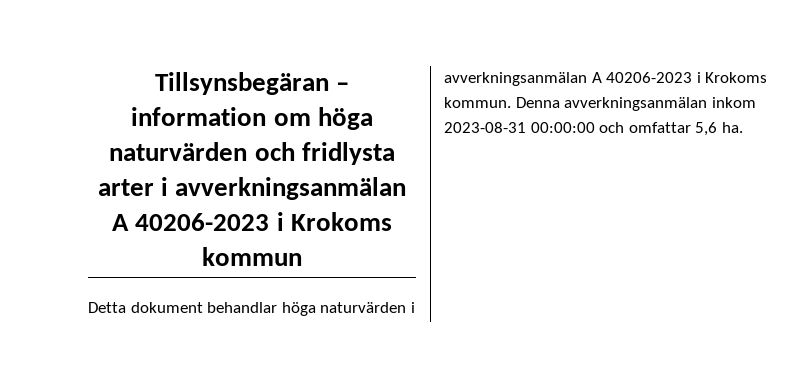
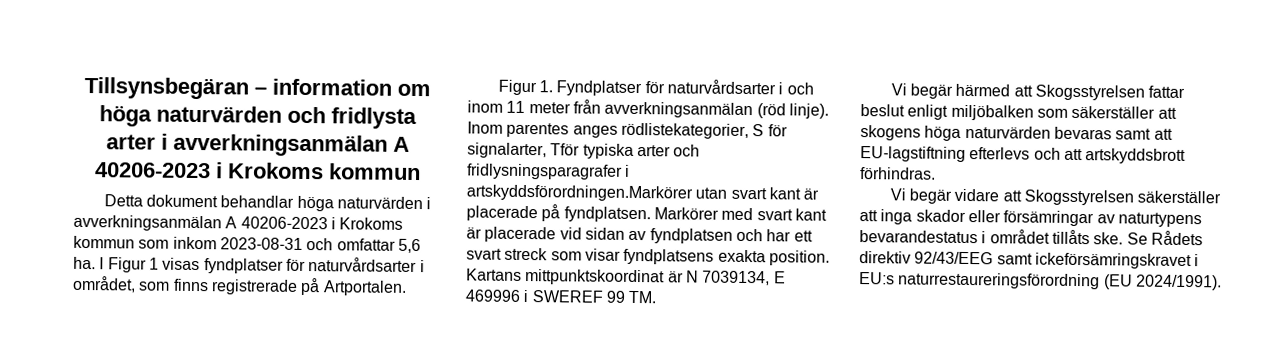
- Detta dokument behandlar höga naturvärden i avverkningsanmälan A 40206-2023 i Krokoms kommun. Denna avverkningsanmälan inkom 2023-08-31 00:00:00 och omfattar 5,6 ha.
+ Detta dokument behandlar höga naturvärden i avverkningsanmälan A 40206-2023 i Krokoms kommun som inkom 2023-08-31 och omfattar 5,6 ha.
+ I Figur 1 visas fyndplatser för naturvårdsarter i området, som finns registrerade på Artportalen.
+ Figur 1. Fyndplatser för naturvårdsarter i och inom 11 meter från avverkningsanmälan (röd linje). Inom parentes anges rödlistekategorier, S för signalarter, Tför typiska arter och fridlysningsparagrafer i artskyddsförordningen.Markörer utan svart kant är placerade på fyndplatsen. Markörer med svart kant är placerade vid sidan av fyndplatsen och har ett svart streck som visar fyndplatsens exakta position. Kartans mittpunktskoordinat är N 7039134, E 469996 i SWEREF 99 TM.
+ Vi begär härmed att Skogsstyrelsen fattar beslut enligt miljöbalken som säkerställer att skogens höga naturvärden bevaras samt att EU-lagstiftning efterlevs och att artskyddsbrott förhindras.
+ Vi begär vidare att Skogsstyrelsen säkerställer att inga skador eller försämringar av naturtypens bevarandestatus i området tillåts ske. Se Rådets direktiv 92/43/EEG samt ickeförsämringskravet i EU:s naturrestaureringsförordning (EU 2024/1991).

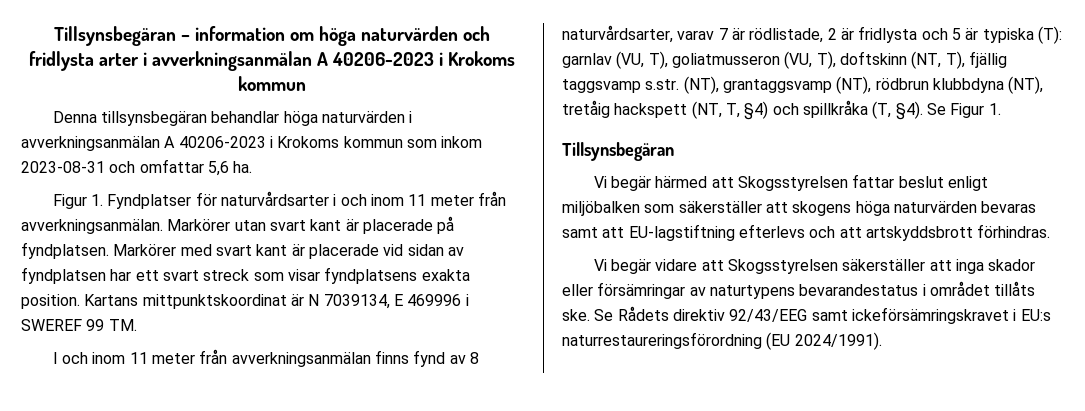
- Detta dokument behandlar höga naturvärden i avverkningsanmälan A 40206-2023 i Krokoms kommun som inkom 2023-08-31 och omfattar 5,6 ha. I Figur 1 visas fyndplatser för naturvårdsarter i området, som finns registrerade på Artportalen.
+ Denna tillsynsbegäran behandlar höga naturvärden i avverkningsanmälan A 40206-2023 i Krokoms kommun som inkom 2023-08-31 och omfattar 5,6 ha.
- Figur 1. Fyndplatser för naturvårdsarter i och inom 11 meter från avverkningsanmälan (röd linje). Inom parentes anges rödlistekategorier, S för signalarter, Tför typiska arter och fridlysningsparagrafer i artskyddsförordningen.Markörer utan svart kant är placerade på fyndplatsen.
+ Figur 1. Fyndplatser för naturvårdsarter i och inom 11 meter från avverkningsanmälan. Markörer utan svart kant är placerade på fyndplatsen.
- Markörer med svart kant är placerade vid sidan av fyndplatsen och har ett svart streck som visar fyndplatsens exakta position.
+ Markörer med svart kant är placerade vid sidan av fyndplatsen har ett svart streck som visar fyndplatsens exakta position.
+ I och inom 11 meter från avverkningsanmälan finns fynd av 8 naturvårdsarter, varav 7 är rödlistade, 2 är fridlysta och 5 är typiska (T): garnlav (VU, T), goliatmusseron (VU, T), doftskinn (NT, T), fjällig taggsvamp s.str. (NT), grantaggsvamp (NT), rödbrun klubbdyna (NT), tretåig hackspett (NT, T, §4) och spillkråka (T, §4). Se Figur 1.
+ Tillsynsbegäran

